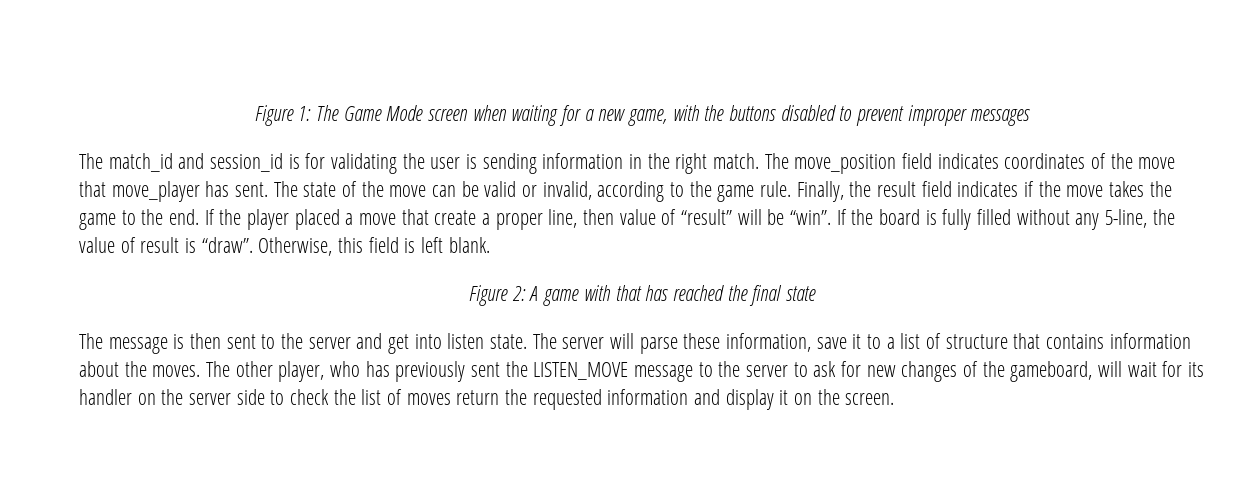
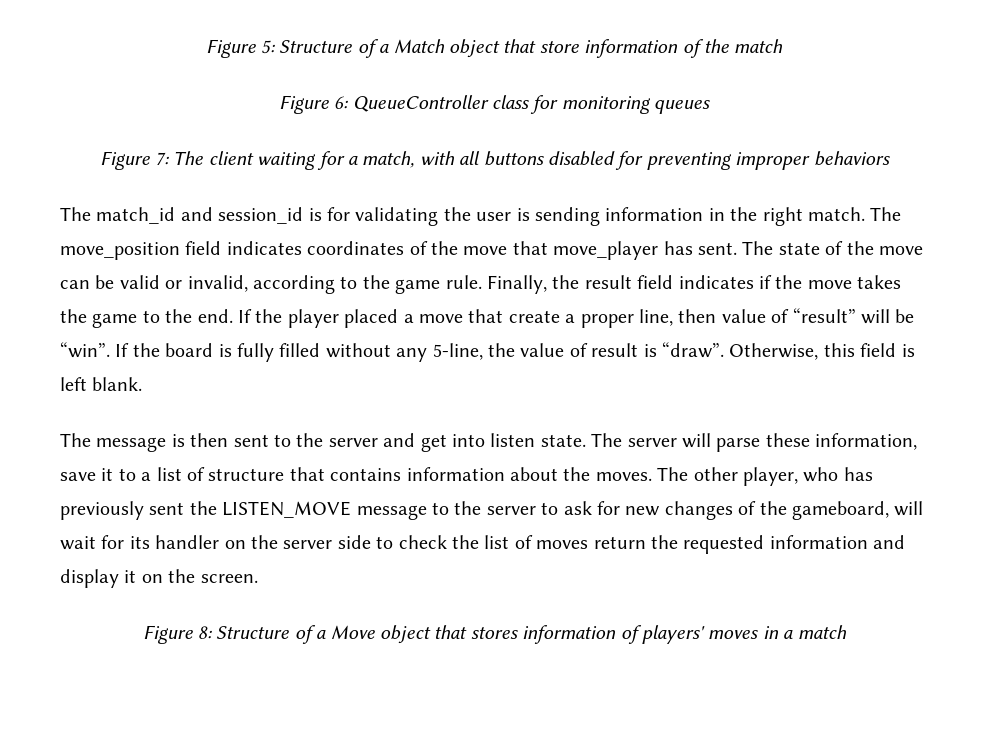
- Figure 1: The Game Mode screen when waiting for a new game, with the buttons disabled to prevent improper messages
+ Figure 5: Structure of a Match object that store information of the match
+ Figure 6: QueueController class for monitoring queues
+ Figure 7: The client waiting for a match, with all buttons disabled for preventing improper behaviors
- Figure 2: A game with that has reached the final state
+ Figure 8: Structure of a Move object that stores information of players' moves in a match

